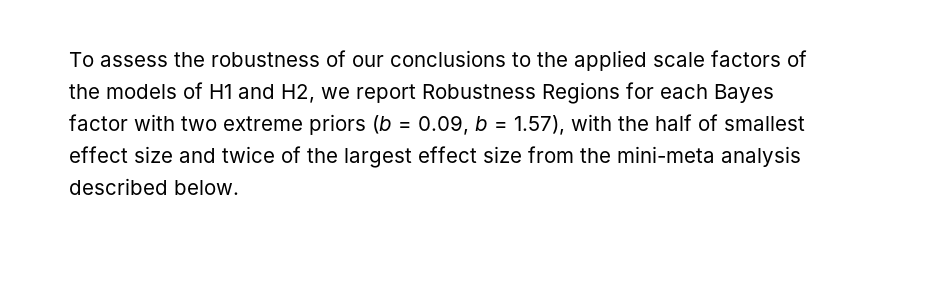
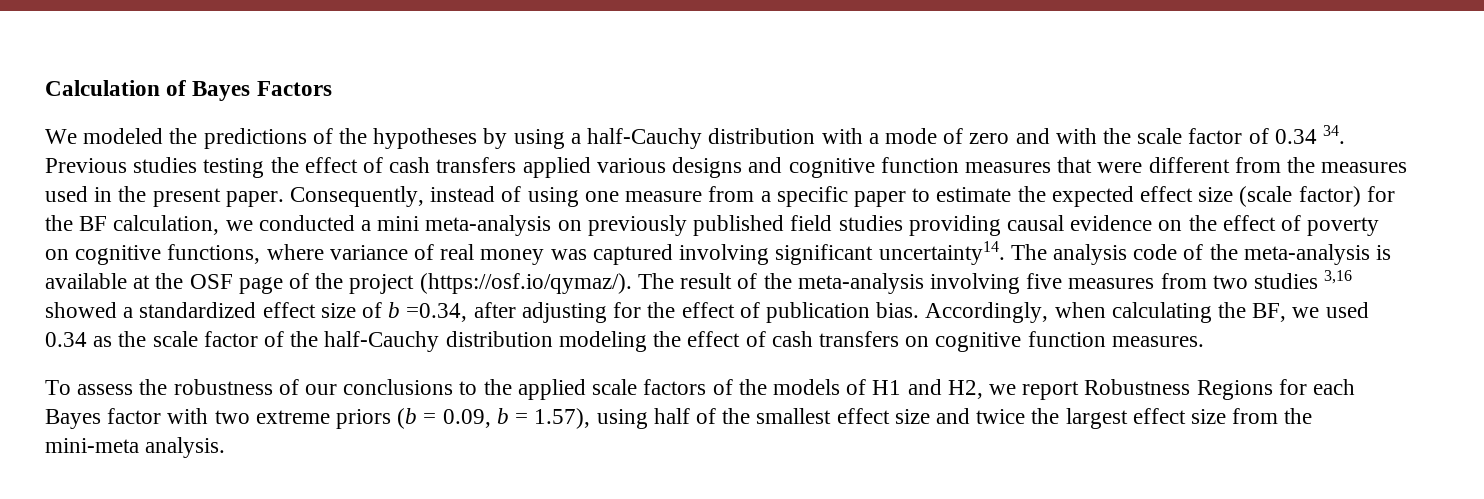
+ Calculation of Bayes Factors
+ We modeled the predictions of the hypotheses by using a half-Cauchy distribution with a mode of zero and with the scale factor of 0.34 34. Previous studies testing the effect of cash transfers applied various designs and cognitive function measures that were different from the measures used in the present paper. Consequently, instead of using one measure from a specific paper to estimate the expected effect size (scale factor) for the BF calculation, we conducted a mini meta-analysis on previously published field studies providing causal evidence on the effect of poverty on cognitive functions, where variance of real money was captured involving significant uncertainty14. The analysis code of the meta-analysis is available at the OSF page of the project (https://osf.io/qymaz/). The result of the meta-analysis involving five measures from two studies 3,16 showed a standardized effect size of b =0.34, after adjusting for the effect of publication bias. Accordingly, when calculating the BF, we used 0.34 as the scale factor of the half-Cauchy distribution modeling the effect of cash transfers on cognitive function measures.
- To assess the robustness of our conclusions to the applied scale factors of the models of H1 and H2, we report Robustness Regions for each Bayes factor with two extreme priors (b = 0.09, b = 1.57), with the half of smallest effect size and twice of the largest effect size from the mini-meta analysis described below.
+ To assess the robustness of our conclusions to the applied scale factors of the models of H1 and H2, we report Robustness Regions for each Bayes factor with two extreme priors (b = 0.09, b = 1.57), using half of the smallest effect size and twice the largest effect size from the mini-meta analysis.

